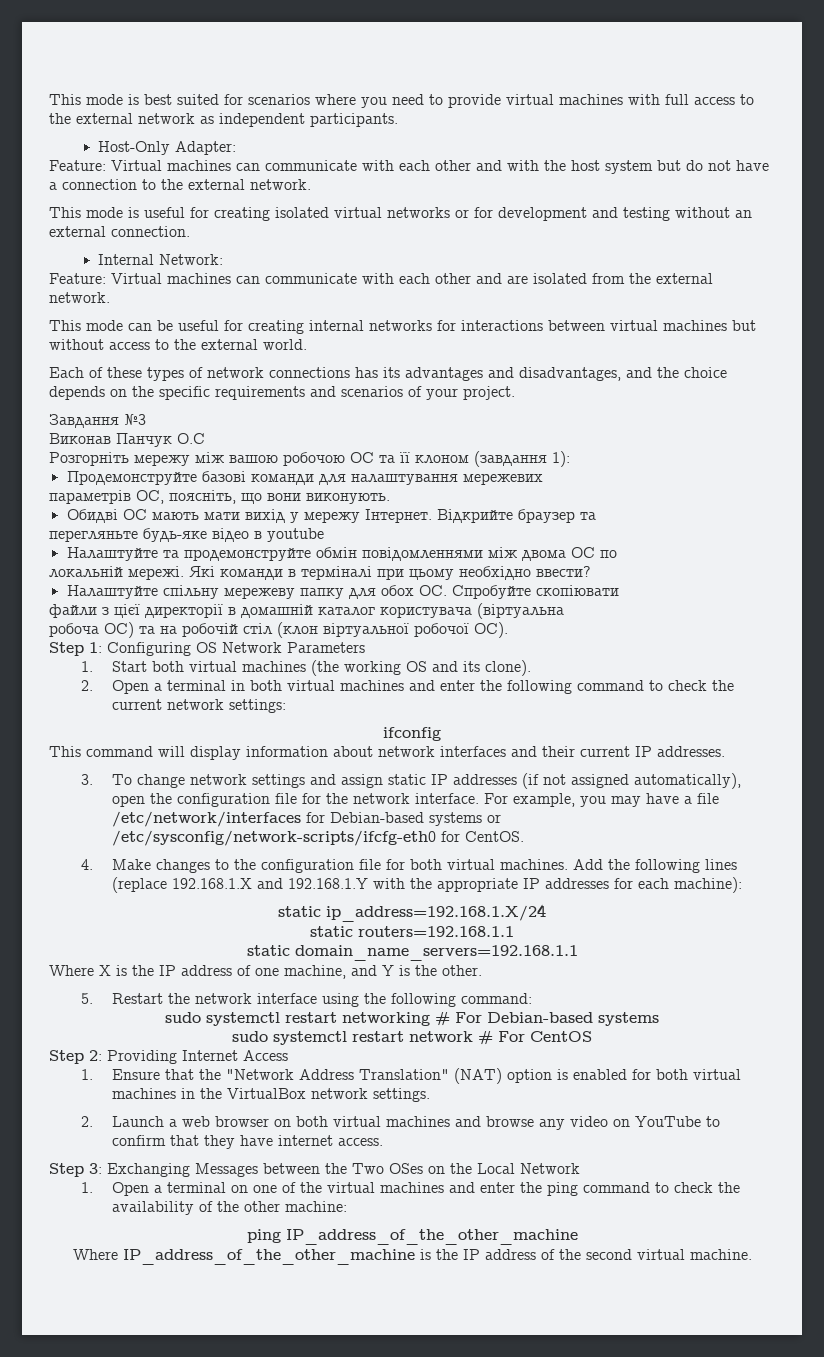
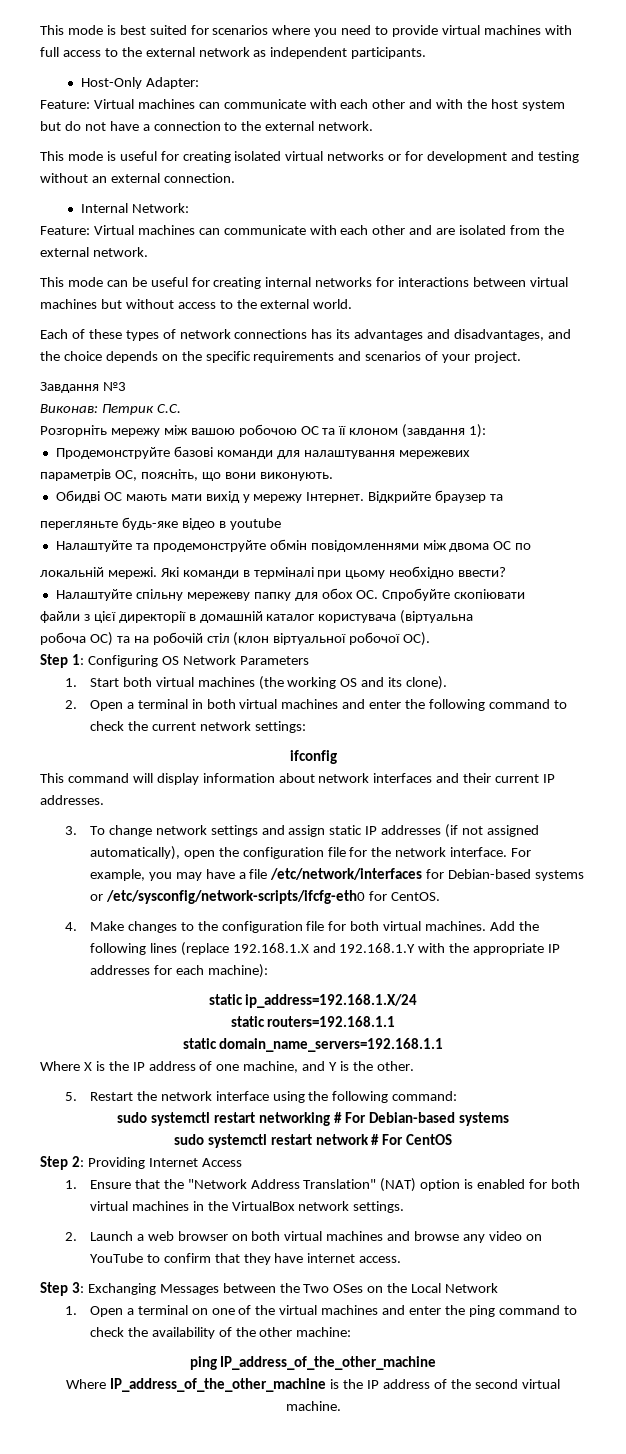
- Виконав Панчук О.С
+ Виконав: Петрик С.С.

